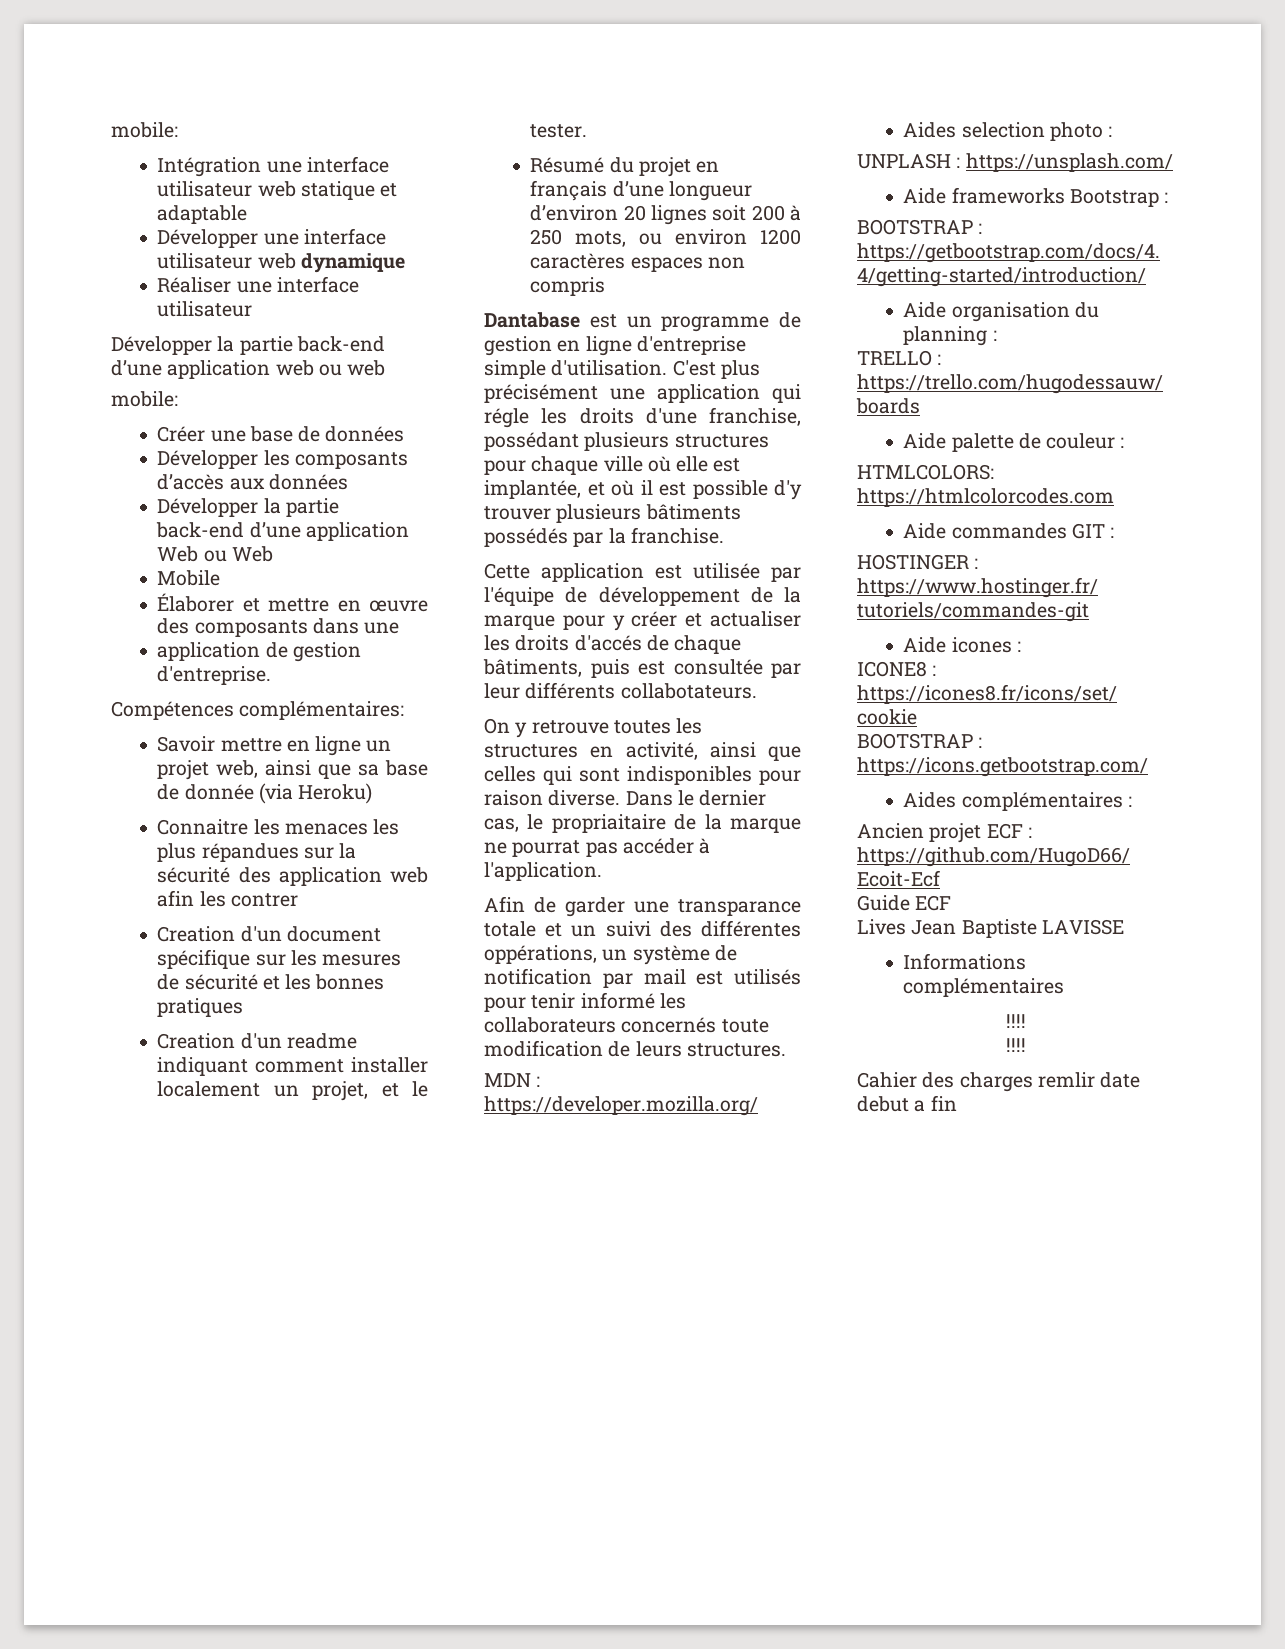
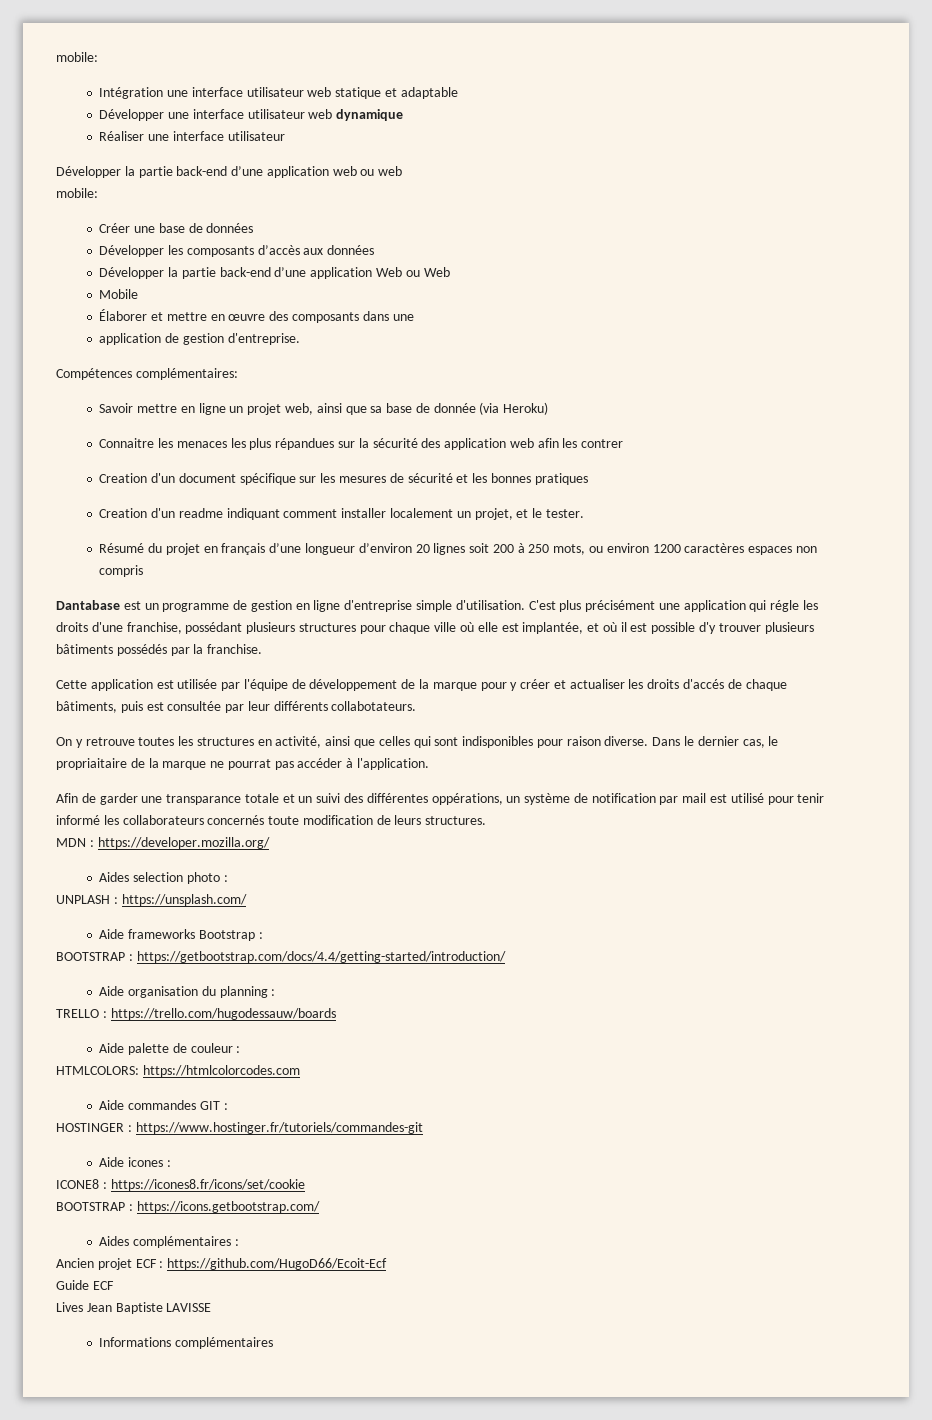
- Afin de garder une transparance totale et un suivi des différentes oppérations, un système de notification par mail est utilisés pour tenir informé les collaborateurs concernés toute modification de leurs structures.
+ Afin de garder une transparance totale et un suivi des différentes oppérations, un système de notification par mail est utilisé pour tenir informé les collaborateurs concernés toute modification de leurs structures.
  Informations complémentaires
- !!!!
- !!!!
- Cahier des charges remlir date debut a fin

